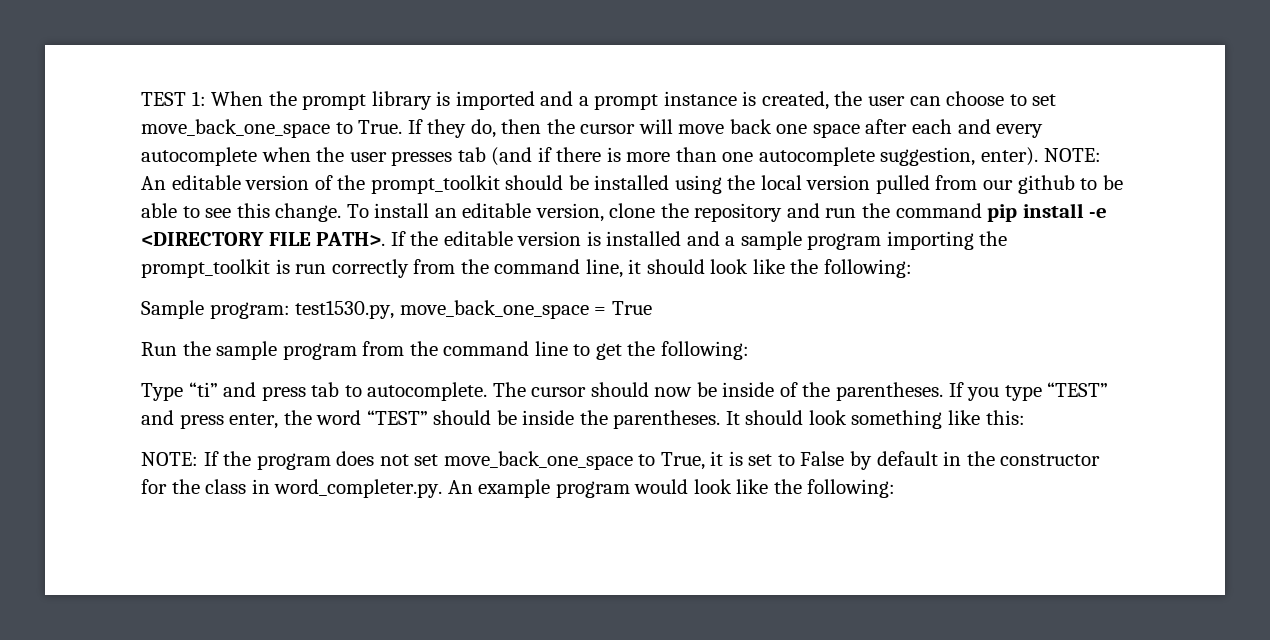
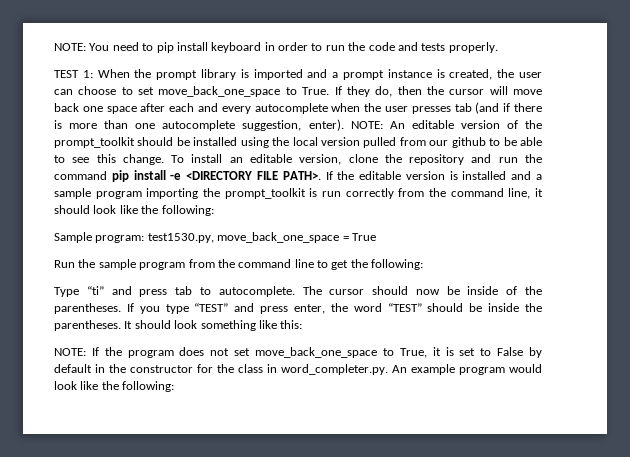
+ NOTE: You need to pip install keyboard in order to run the code and tests properly.

